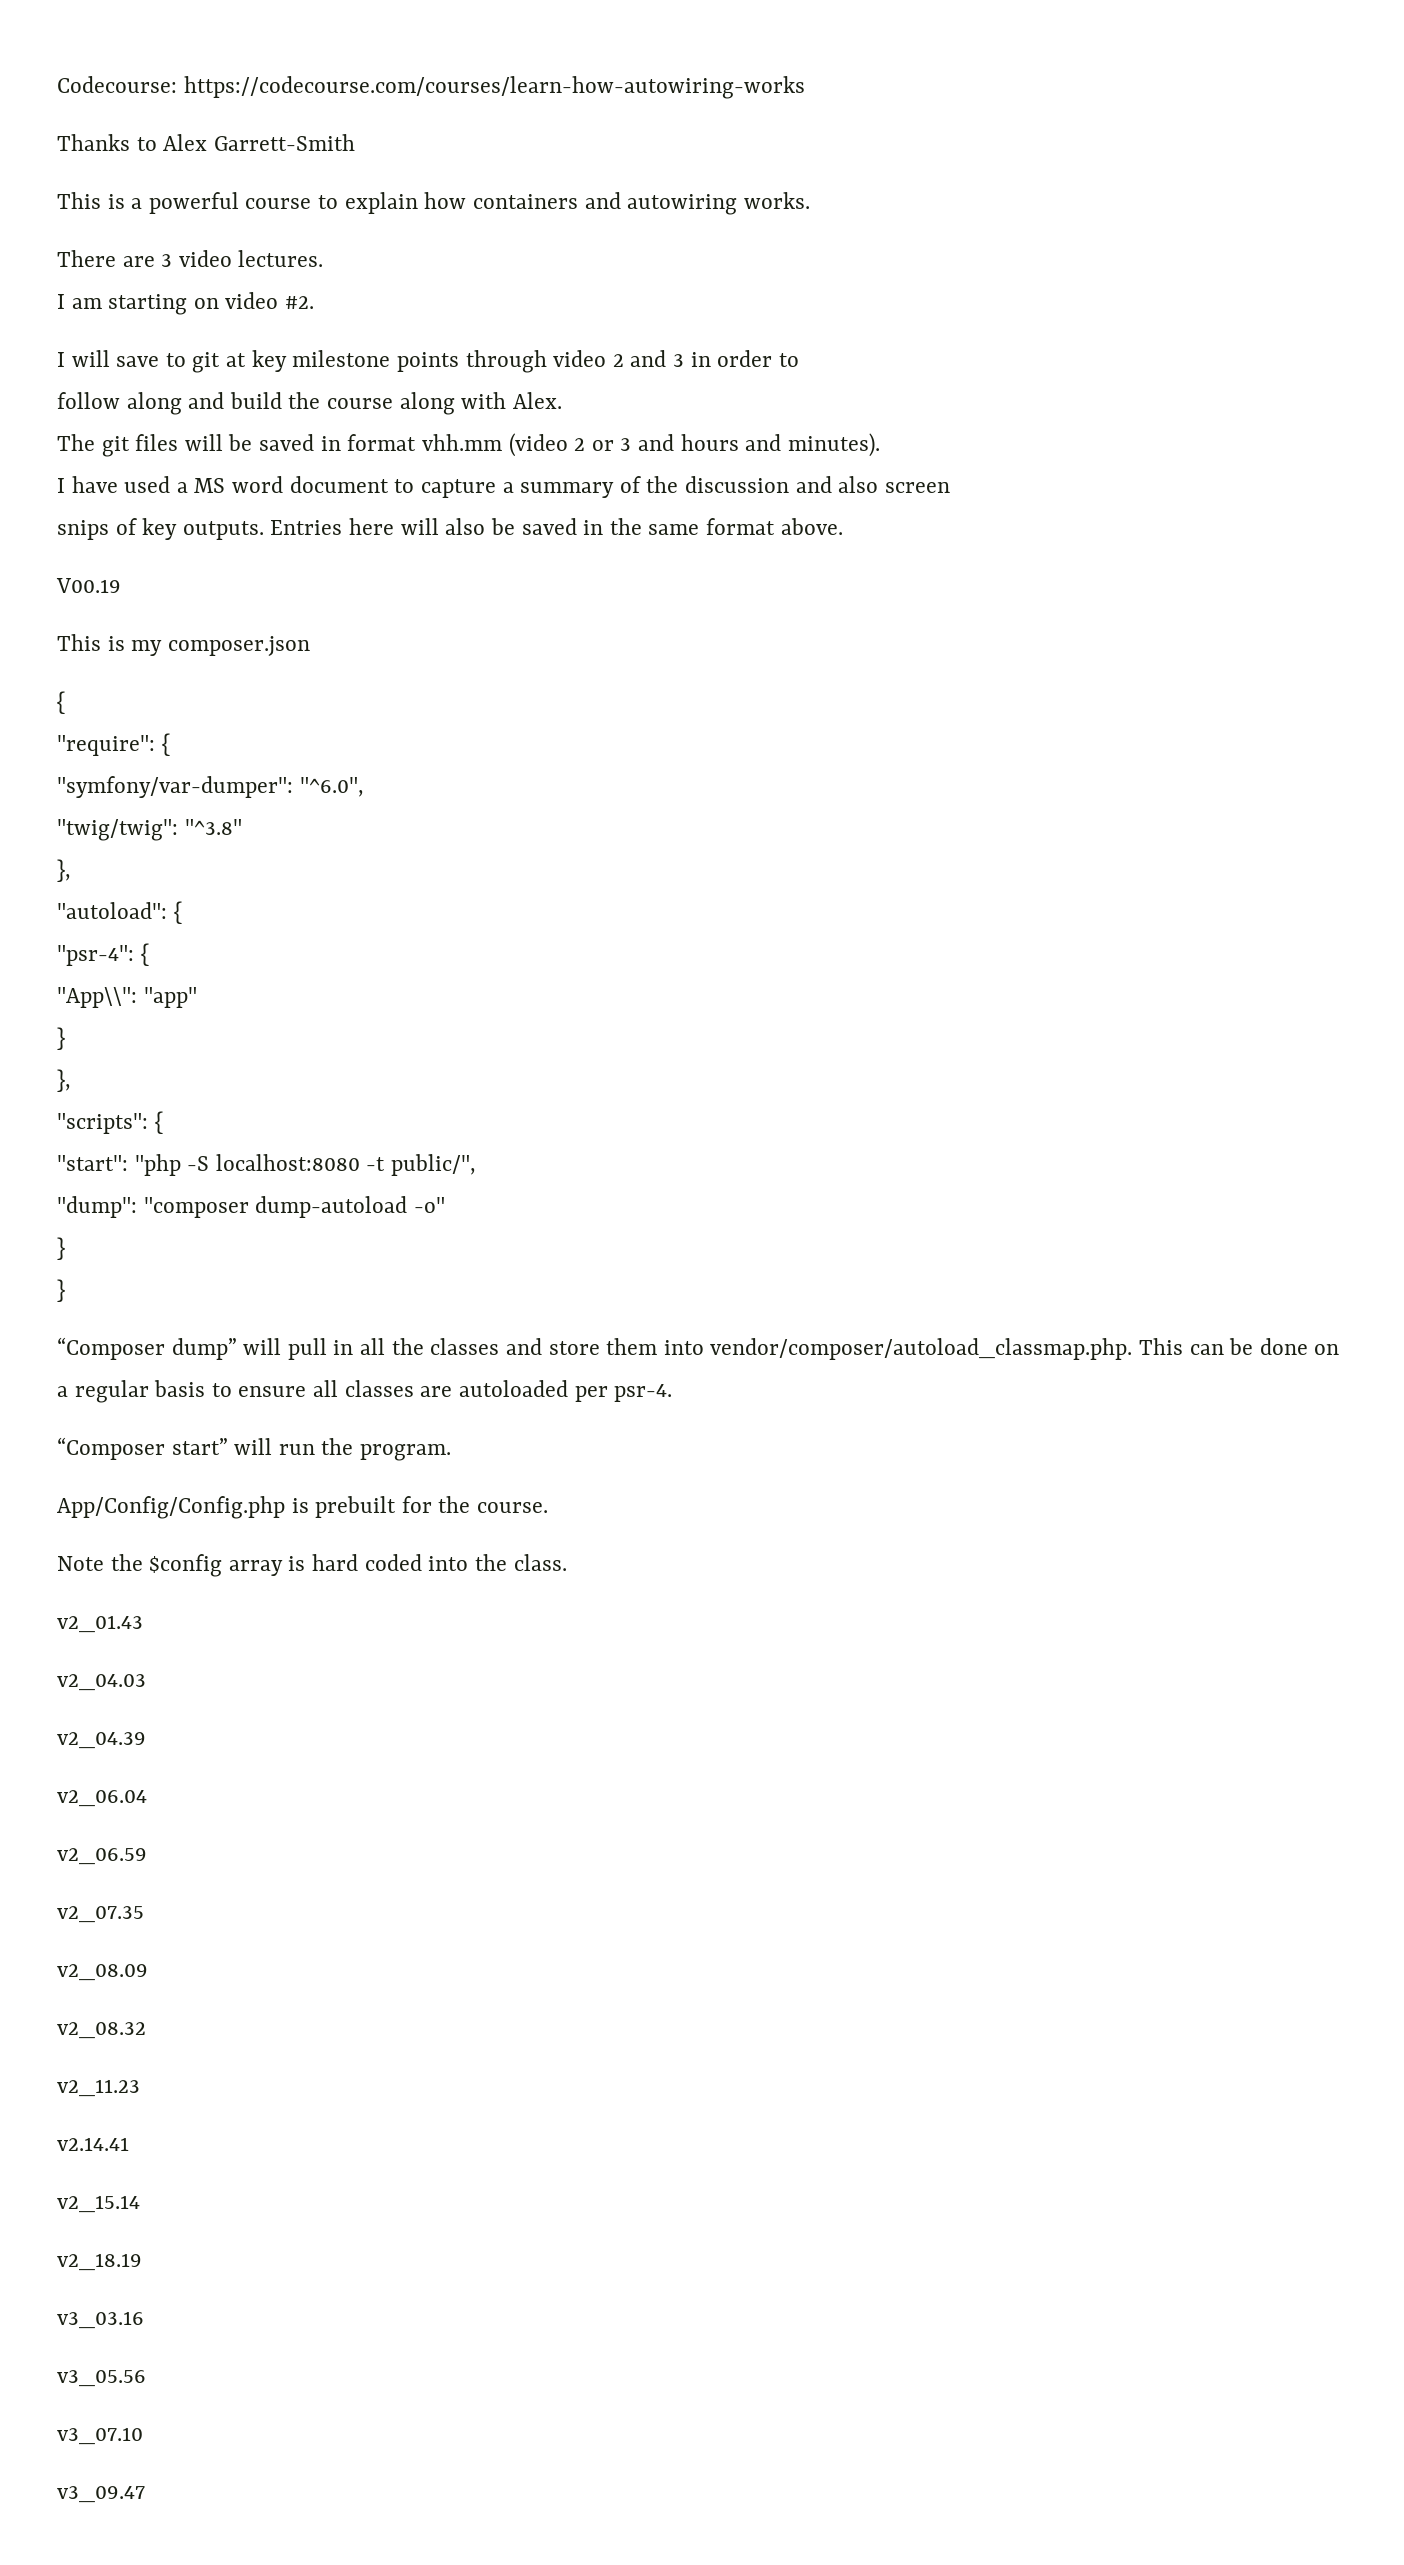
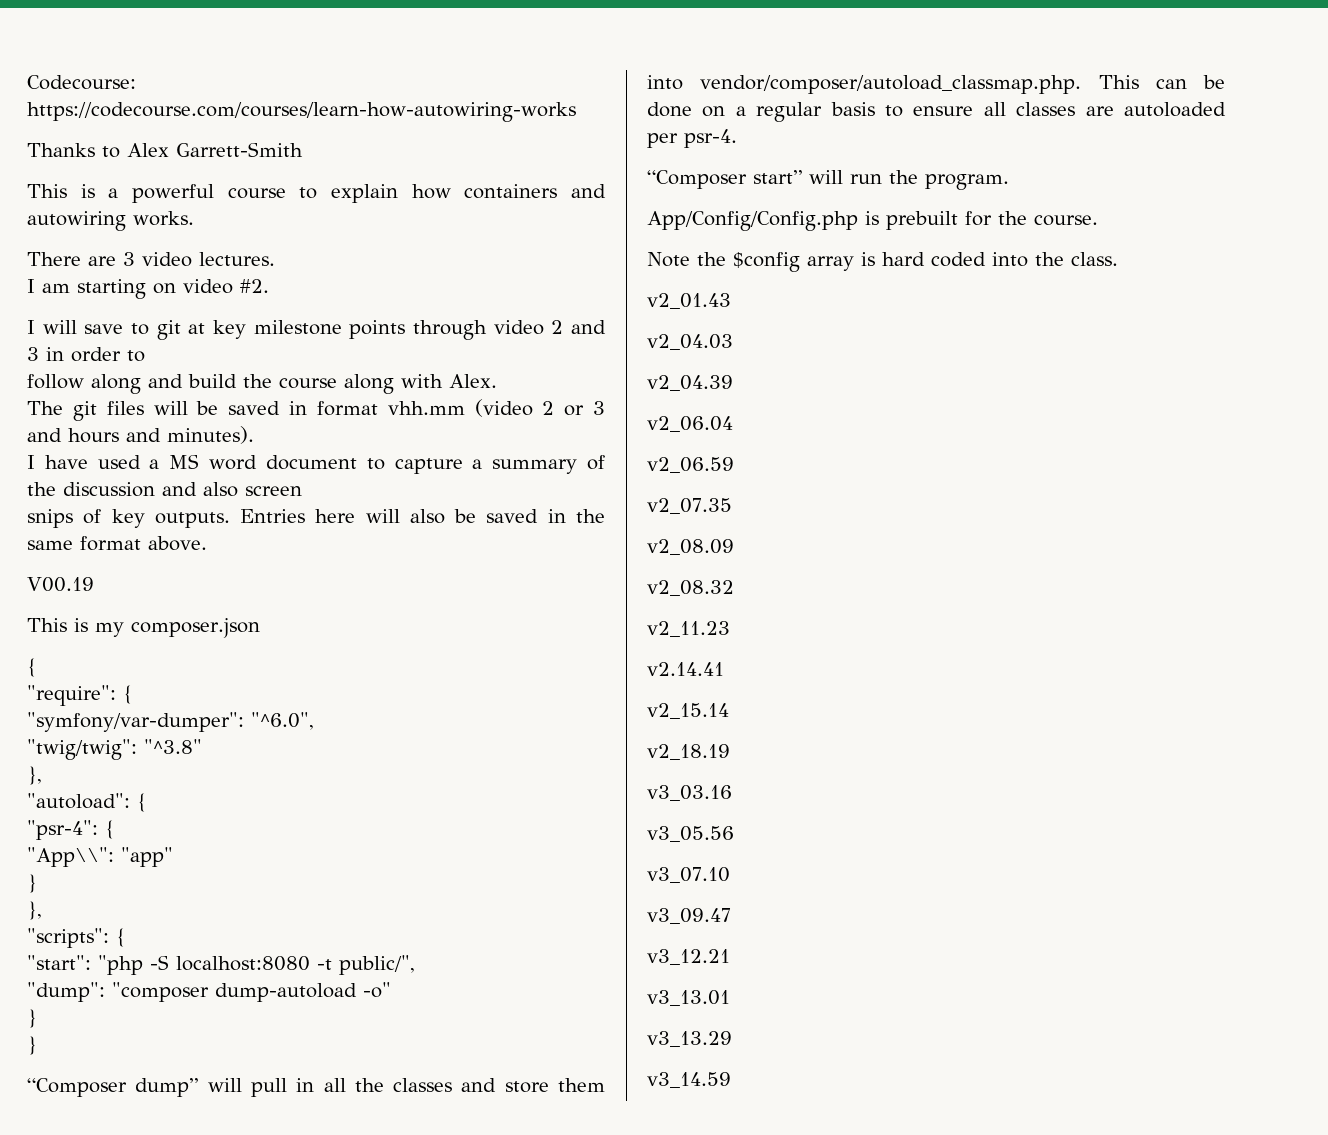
+ v3_12.21
+ v3_13.01
+ v3_13.29
+ v3_14.59

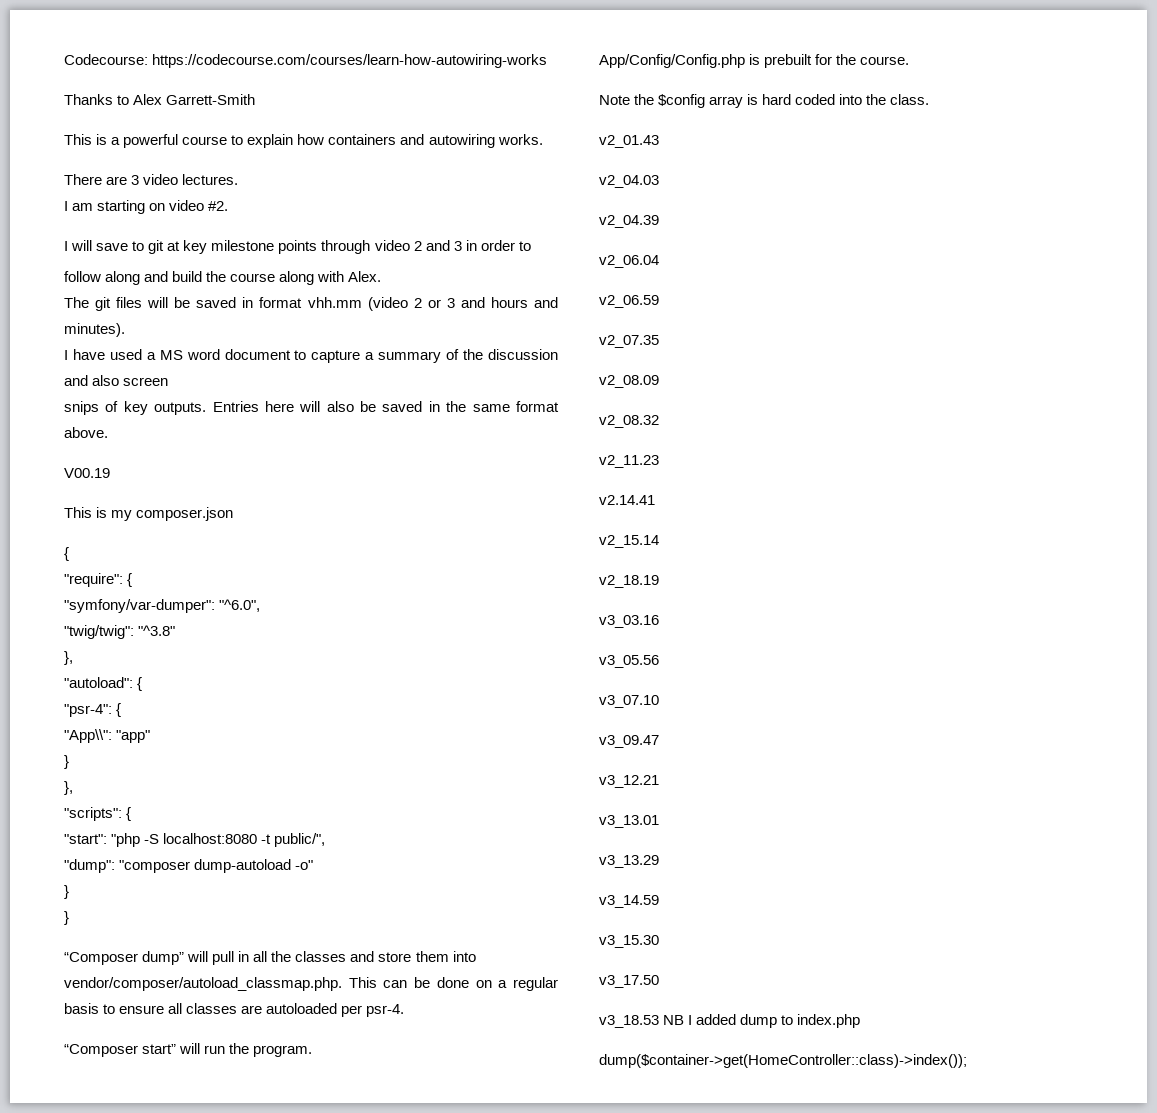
+ v3_15.30
+ v3_17.50
+ v3_18.53 NB I added dump to index.php
+ dump($container->get(HomeController::class)->index());

